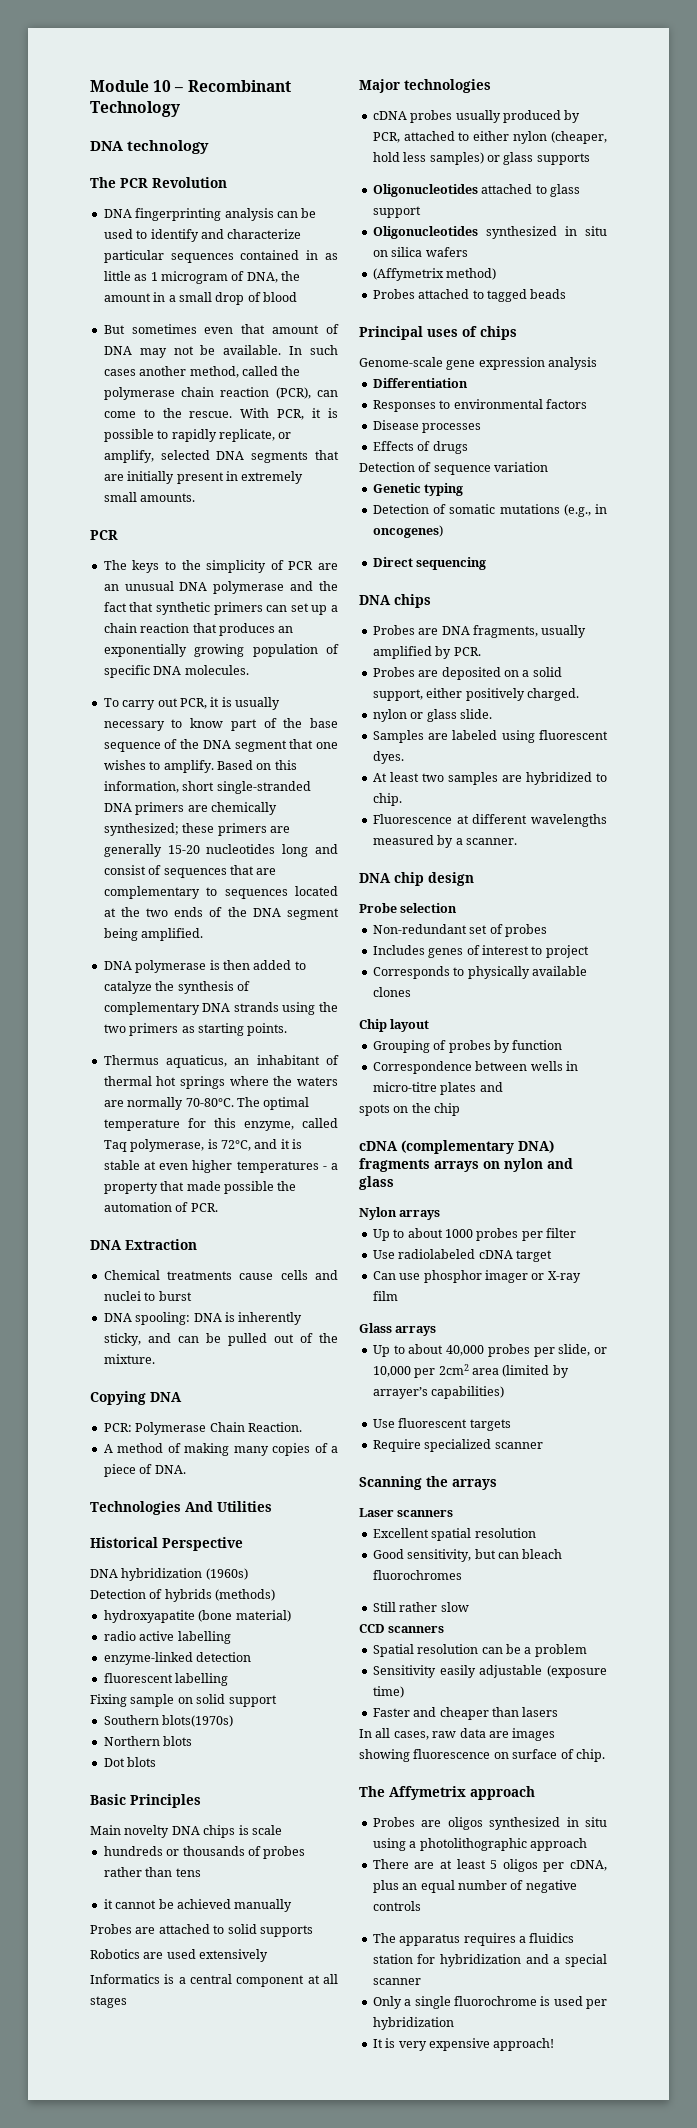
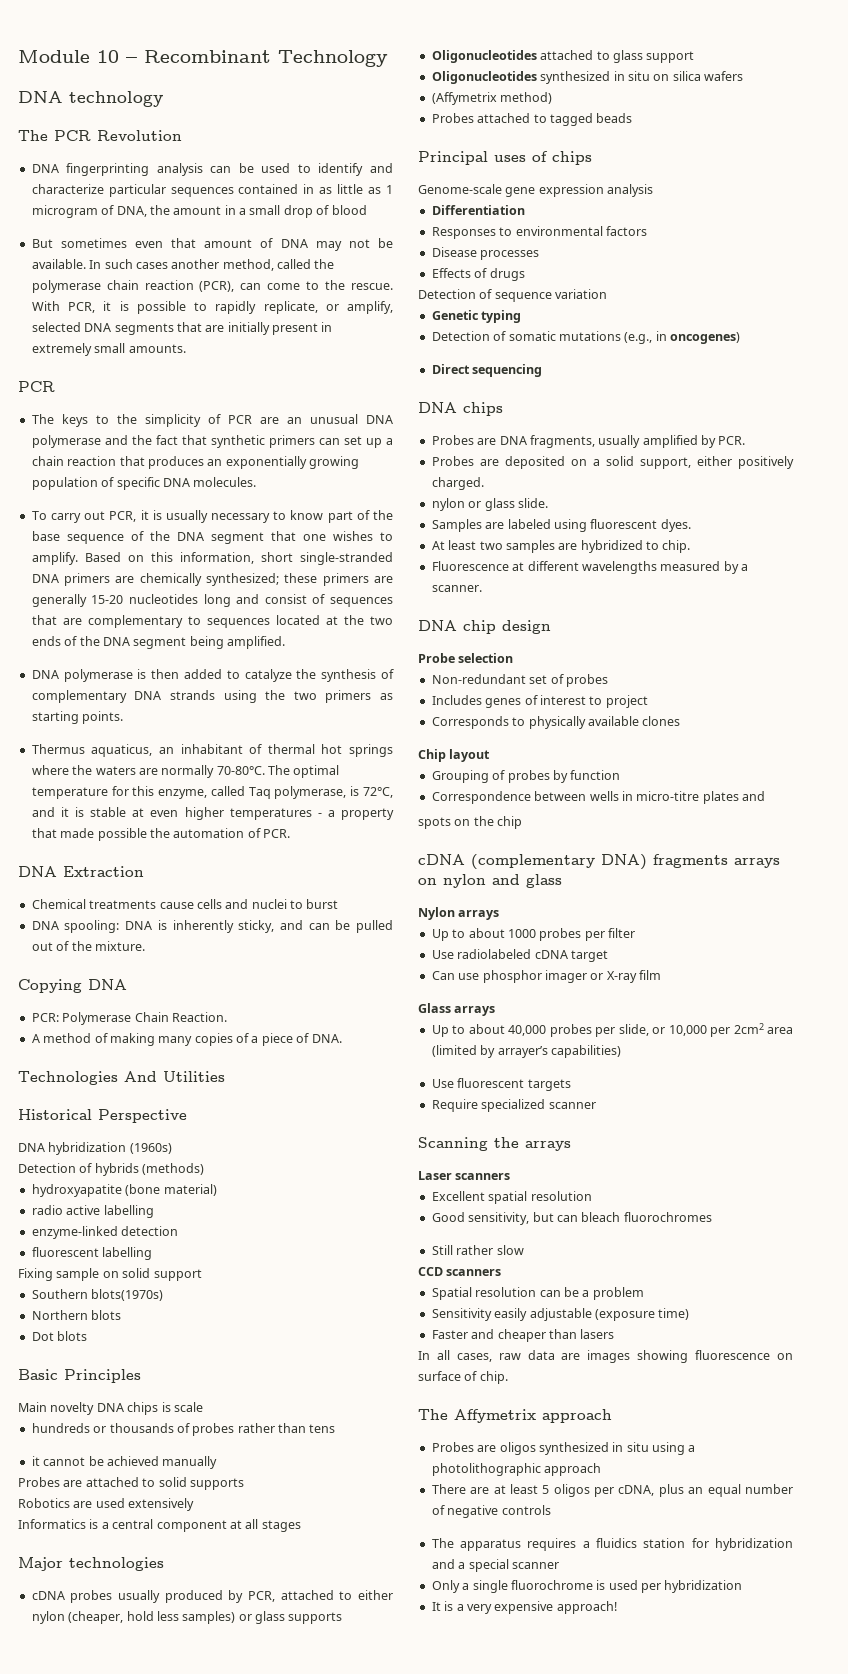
- It is very expensive approach!
+ It is a very expensive approach!

